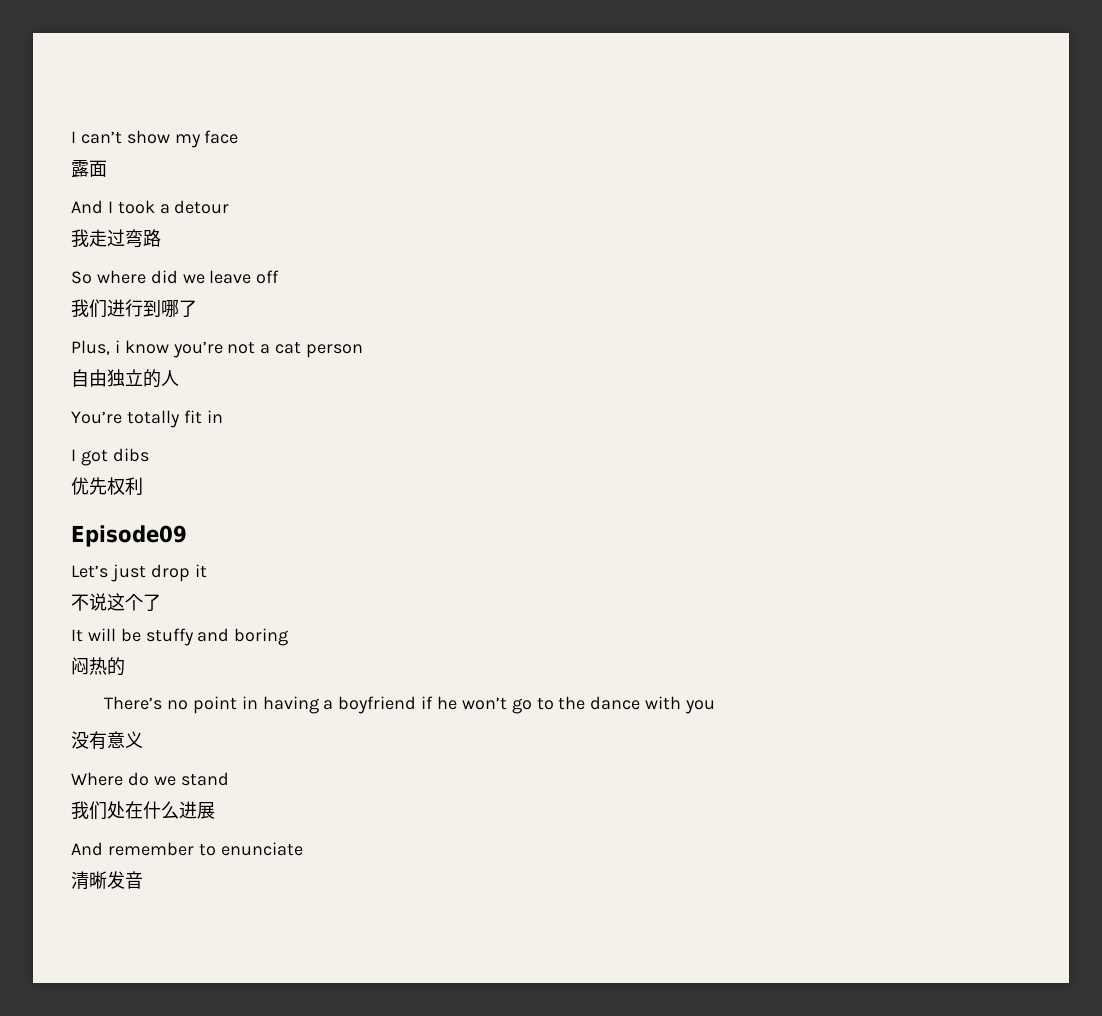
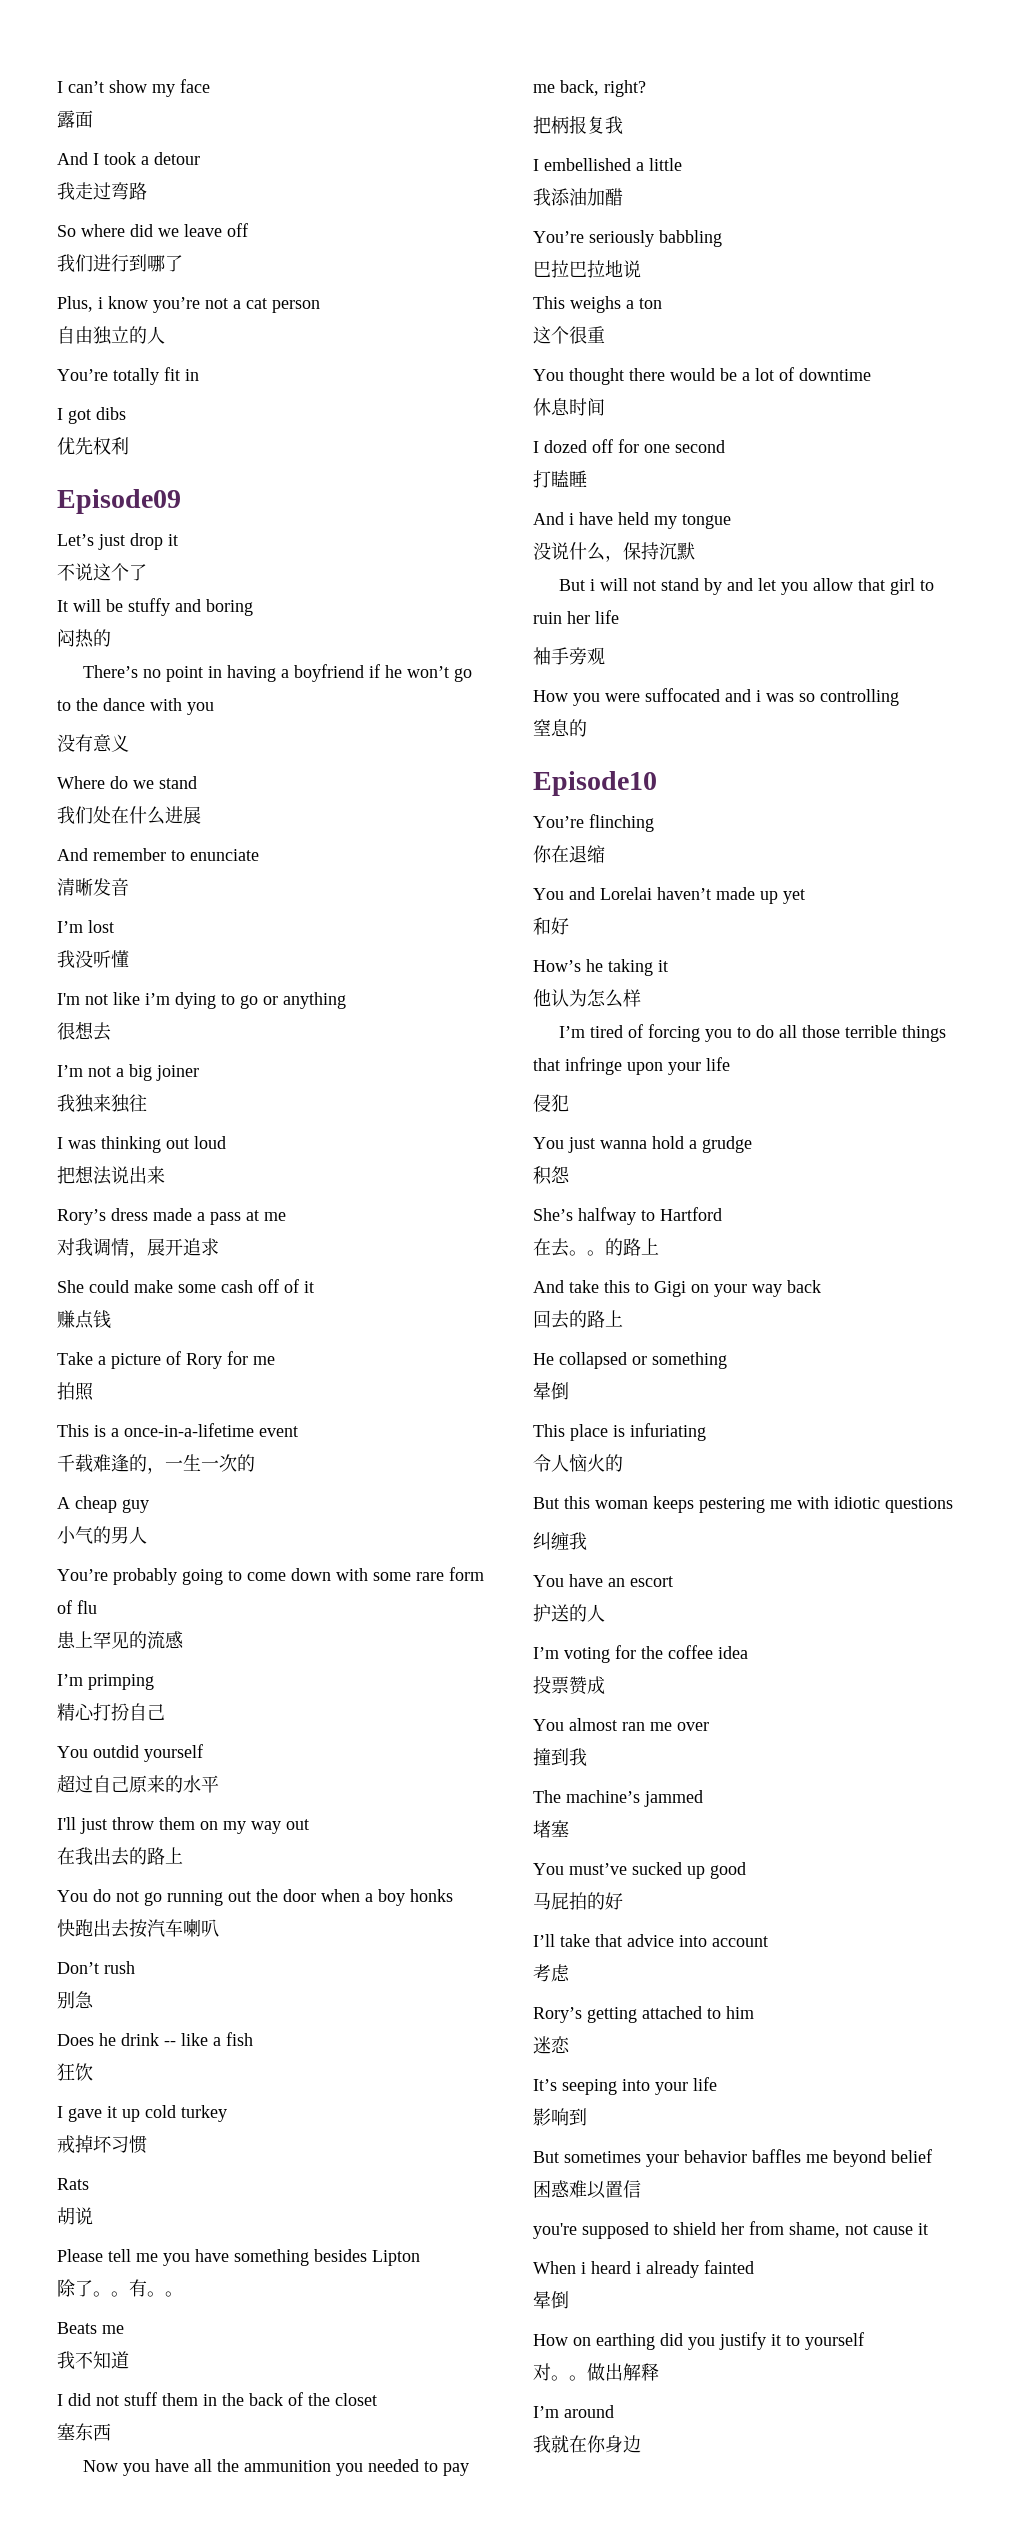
+ I’m lost
+ 我没听懂
+ I'm not like i’m dying to go or anything
+ 很想去
+ I’m not a big joiner
+ 我独来独往
+ I was thinking out loud
+ 把想法说出来
+ Rory’s dress made a pass at me
+ 对我调情，展开追求
+ She could make some cash off of it
+ 赚点钱
+ Take a picture of Rory for me
+ 拍照
+ This is a once-in-a-lifetime event
+ 千载难逢的，一生一次的
+ A cheap guy
+ 小气的男人
+ You’re probably going to come down with some rare form of flu
+ 患上罕见的流感
+ I’m primping
+ 精心打扮自己
+ You outdid yourself
+ 超过自己原来的水平
+ I'll just throw them on my way out
+ 在我出去的路上
+ You do not go running out the door when a boy honks
+ 快跑出去按汽车喇叭
+ Don’t rush
+ 别急
+ Does he drink -- like a fish
+ 狂饮
+ I gave it up cold turkey
+ 戒掉坏习惯
+ Rats
+ 胡说
+ Please tell me you have something besides Lipton
+ 除了。。有。。
+ Beats me
+ 我不知道
+ I did not stuff them in the back of the closet
+ 塞东西
+ Now you have all the ammunition you needed to pay me back, right?
+ 把柄报复我
+ I embellished a little
+ 我添油加醋
+ You’re seriously babbling
+ 巴拉巴拉地说
+ This weighs a ton
+ 这个很重
+ You thought there would be a lot of downtime
+ 休息时间
+ I dozed off for one second
+ 打瞌睡
+ And i have held my tongue
+ 没说什么，保持沉默
+ But i will not stand by and let you allow that girl to ruin her life
+ 袖手旁观
+ How you were suffocated and i was so controlling
+ 窒息的
+ Episode10
+ You’re flinching
+ 你在退缩
+ You and Lorelai haven’t made up yet
+ 和好
+ How’s he taking it
+ 他认为怎么样
+ I’m tired of forcing you to do all those terrible things that infringe upon your life
+ 侵犯
+ You just wanna hold a grudge
+ 积怨
+ She’s halfway to Hartford
+ 在去。。的路上
+ And take this to Gigi on your way back
+ 回去的路上
+ He collapsed or something
+ 晕倒
+ This place is infuriating
+ 令人恼火的
+ But this woman keeps pestering me with idiotic questions
+ 纠缠我
+ You have an escort
+ 护送的人
+ I’m voting for the coffee idea
+ 投票赞成
+ You almost ran me over
+ 撞到我
+ The machine’s jammed
+ 堵塞
+ You must’ve sucked up good
+ 马屁拍的好
+ I’ll take that advice into account
+ 考虑
+ Rory’s getting attached to him
+ 迷恋
+ It’s seeping into your life
+ 影响到
+ But sometimes your behavior baffles me beyond belief
+ 困惑难以置信
+ you're supposed to shield her from shame, not cause it
+ When i heard i already fainted
+ 晕倒
+ How on earthing did you justify it to yourself
+ 对。。做出解释
+ I’m around
+ 我就在你身边

